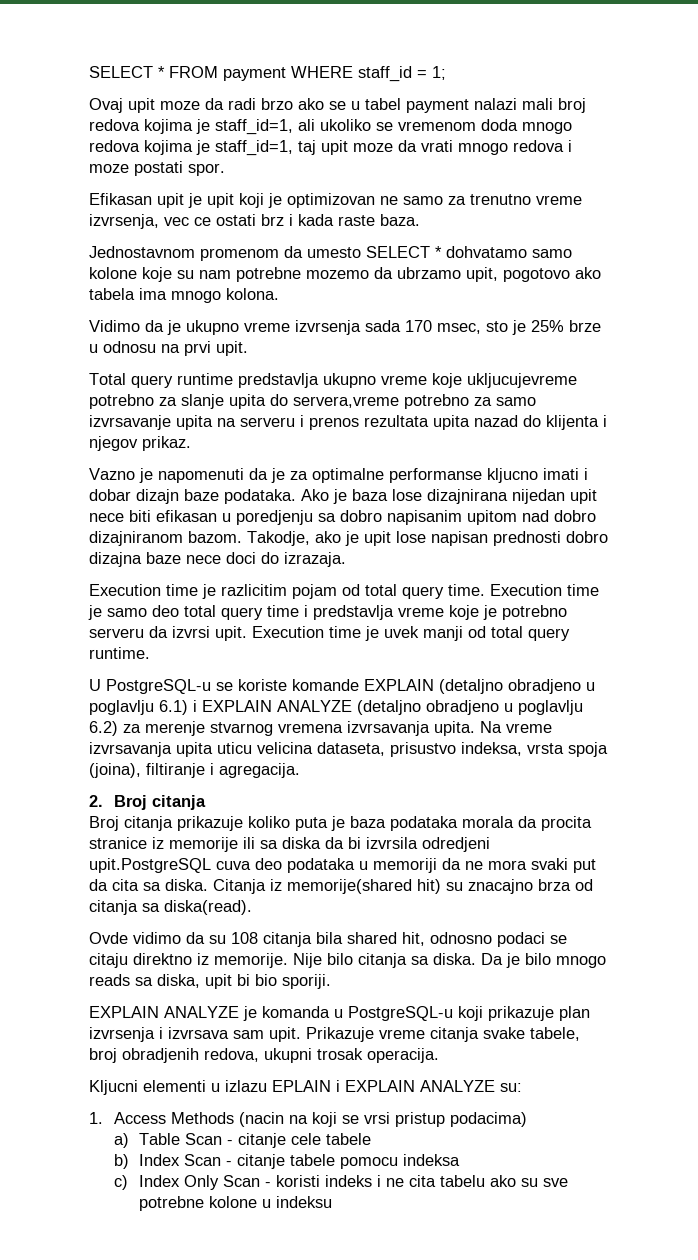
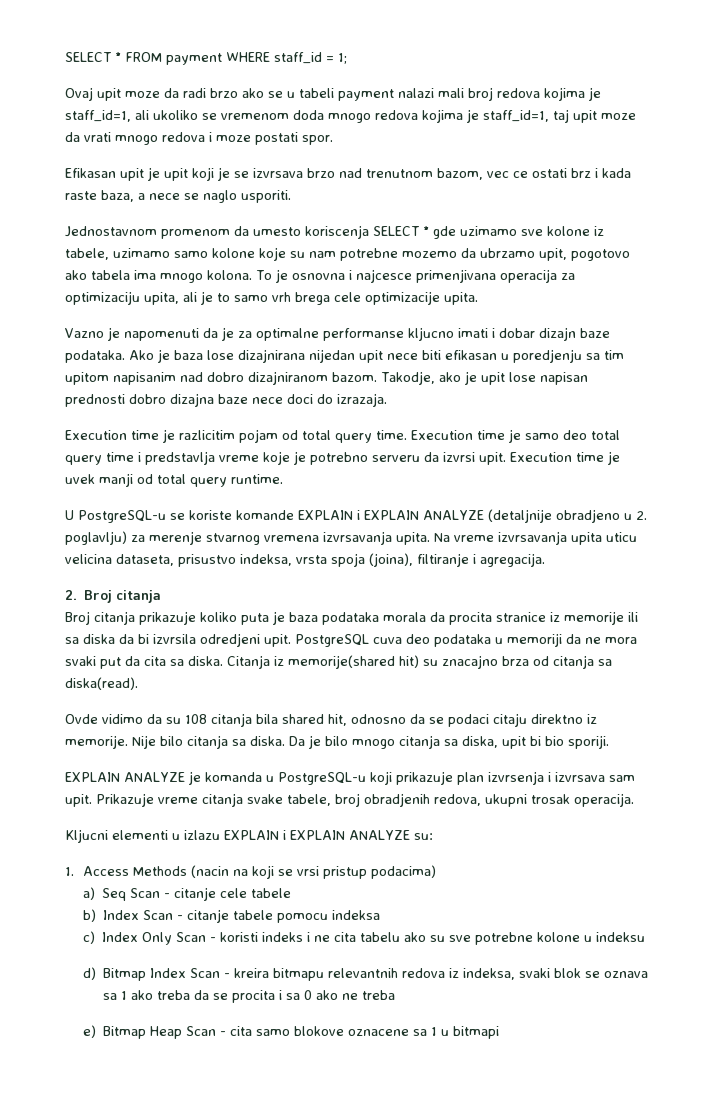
- Ovaj upit moze da radi brzo ako se u tabel payment nalazi mali broj redova kojima je staff_id=1, ali ukoliko se vremenom doda mnogo redova kojima je staff_id=1, taj upit moze da vrati mnogo redova i moze postati spor.
+ Ovaj upit moze da radi brzo ako se u tabeli payment nalazi mali broj redova kojima je staff_id=1, ali ukoliko se vremenom doda mnogo redova kojima je staff_id=1, taj upit moze da vrati mnogo redova i moze postati spor.
- Efikasan upit je upit koji je optimizovan ne samo za trenutno vreme izvrsenja, vec ce ostati brz i kada raste baza.
+ Efikasan upit je upit koji je se izvrsava brzo nad trenutnom bazom, vec ce ostati brz i kada raste baza, a nece se naglo usporiti.
- Jednostavnom promenom da umesto SELECT * dohvatamo samo kolone koje su nam potrebne mozemo da ubrzamo upit, pogotovo ako tabela ima mnogo kolona.
- Vidimo da je ukupno vreme izvrsenja sada 170 msec, sto je 25% brze u odnosu na prvi upit.
- Total query runtime predstavlja ukupno vreme koje ukljucujevreme potrebno za slanje upita do servera,vreme potrebno za samo izvrsavanje upita na serveru i prenos rezultata upita nazad do klijenta i njegov prikaz.
+ Jednostavnom promenom da umesto koriscenja SELECT * gde uzimamo sve kolone iz tabele, uzimamo samo kolone koje su nam potrebne mozemo da ubrzamo upit, pogotovo ako tabela ima mnogo kolona. To je osnovna i najcesce primenjivana operacija za optimizaciju upita, ali je to samo vrh brega cele optimizacije upita.
- Ako je baza lose dizajnirana nijedan upit nece biti efikasan u poredjenju sa dobro napisanim upitom nad dobro dizajniranom bazom.
+ Ako je baza lose dizajnirana nijedan upit nece biti efikasan u poredjenju sa tim upitom napisanim nad dobro dizajniranom bazom.
- U PostgreSQL-u se koriste komande EXPLAIN (detaljno obradjeno u poglavlju 6.1) i EXPLAIN ANALYZE (detaljno obradjeno u poglavlju 6.2) za merenje stvarnog vremena izvrsavanja upita.
+ U PostgreSQL-u se koriste komande EXPLAIN i EXPLAIN ANALYZE (detaljnije obradjeno u 2. poglavlju) za merenje stvarnog vremena izvrsavanja upita.
- Broj citanja prikazuje koliko puta je baza podataka morala da procita stranice iz memorije ili sa diska da bi izvrsila odredjeni upit.PostgreSQL cuva deo podataka u memoriji da ne mora svaki put da cita sa diska.
+ Broj citanja prikazuje koliko puta je baza podataka morala da procita stranice iz memorije ili sa diska da bi izvrsila odredjeni upit. PostgreSQL cuva deo podataka u memoriji da ne mora svaki put da cita sa diska.
- Ovde vidimo da su 108 citanja bila shared hit, odnosno podaci se citaju direktno iz memorije.
+ Ovde vidimo da su 108 citanja bila shared hit, odnosno da se podaci citaju direktno iz memorije.
- Da je bilo mnogo reads sa diska, upit bi bio sporiji.
+ Da je bilo mnogo citanja sa diska, upit bi bio sporiji.
- Kljucni elementi u izlazu EPLAIN i EXPLAIN ANALYZE su:
+ Kljucni elementi u izlazu EXPLAIN i EXPLAIN ANALYZE su:
- a) Table Scan - citanje cele tabele
+ a) Seq Scan - citanje cele tabele
+ d) Bitmap Index Scan - kreira bitmapu relevantnih redova iz indeksa, svaki blok se oznava sa 1 ako treba da se procita i sa 0 ako ne treba
+ e) Bitmap Heap Scan - cita samo blokove oznacene sa 1 u bitmapi

